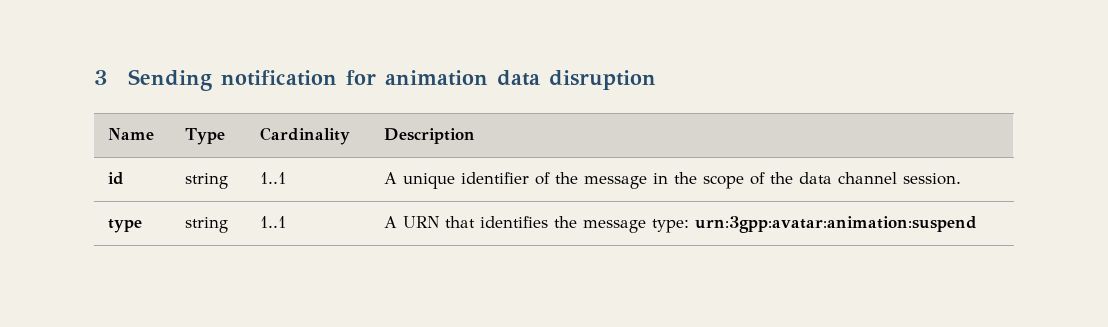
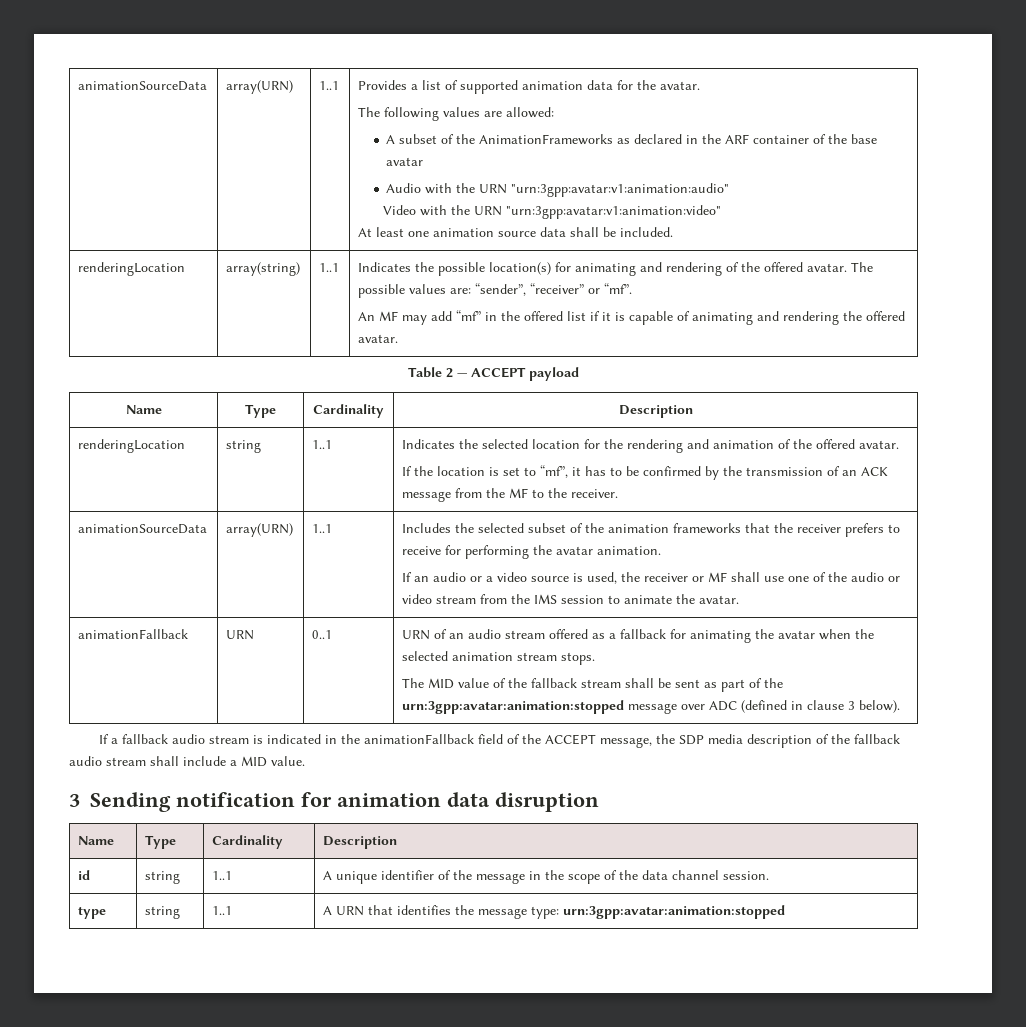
+ animationSourceData | array(URN) | 1..1 | Provides a list of supported animation data for the avatar.
+ The following values are allowed:
+ A subset of the AnimationFrameworks as declared in the ARF container of the base avatar
+ Audio with the URN "urn:3gpp:avatar:v1:animation:audio"
+ Video with the URN "urn:3gpp:avatar:v1:animation:video"
+ At least one animation source data shall be included.
+ renderingLocation | array(string) | 1..1 | Indicates the possible location(s) for animating and rendering of the offered avatar. The possible values are: “sender”, “receiver” or “mf”.
+ An MF may add “mf” in the offered list if it is capable of animating and rendering the offered avatar.
+ Table 2 — ACCEPT payload
+ Name | Type | Cardinality | Description
+ renderingLocation | string | 1..1 | Indicates the selected location for the rendering and animation of the offered avatar.
+ If the location is set to “mf”, it has to be confirmed by the transmission of an ACK message from the MF to the receiver.
+ animationSourceData | array(URN) | 1..1 | Includes the selected subset of the animation frameworks that the receiver prefers to receive for performing the avatar animation.
+ If an audio or a video source is used, the receiver or MF shall use one of the audio or video stream from the IMS session to animate the avatar.
+ animationFallback | URN | 0..1 | URN of an audio stream offered as a fallback for animating the avatar when the selected animation stream stops.
+ The MID value of the fallback stream shall be sent as part of the urn:3gpp:avatar:animation:stopped message over ADC (defined in clause 3 below).
+ If a fallback audio stream is indicated in the animationFallback field of the ACCEPT message, the SDP media description of the fallback audio stream shall include a MID value.
- type | string | 1..1 | A URN that identifies the message type: urn:3gpp:avatar:animation:suspend
+ type | string | 1..1 | A URN that identifies the message type: urn:3gpp:avatar:animation:stopped

